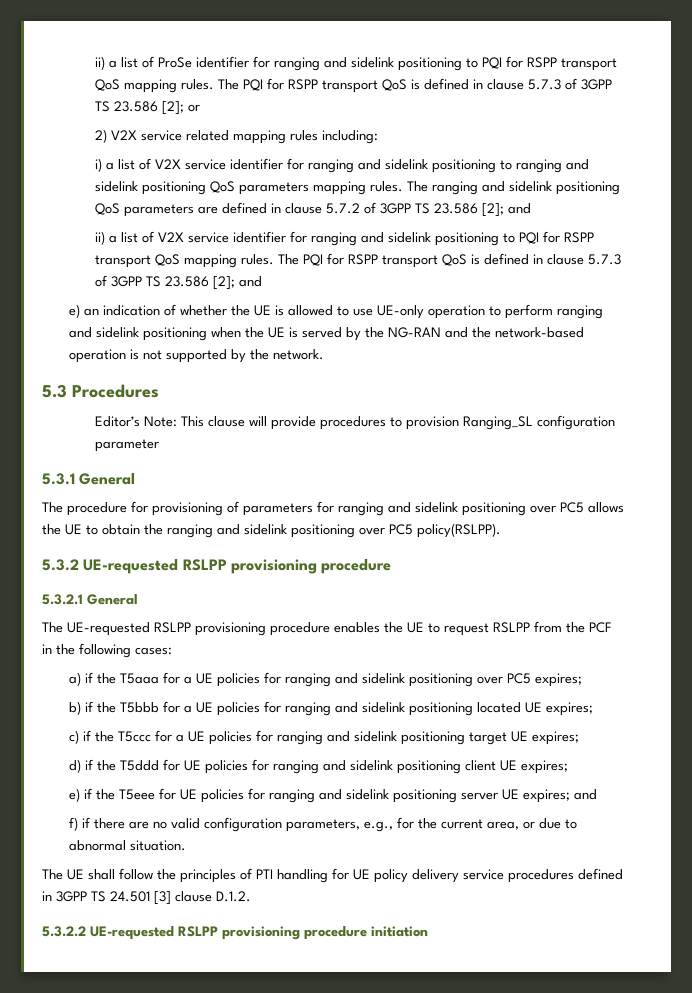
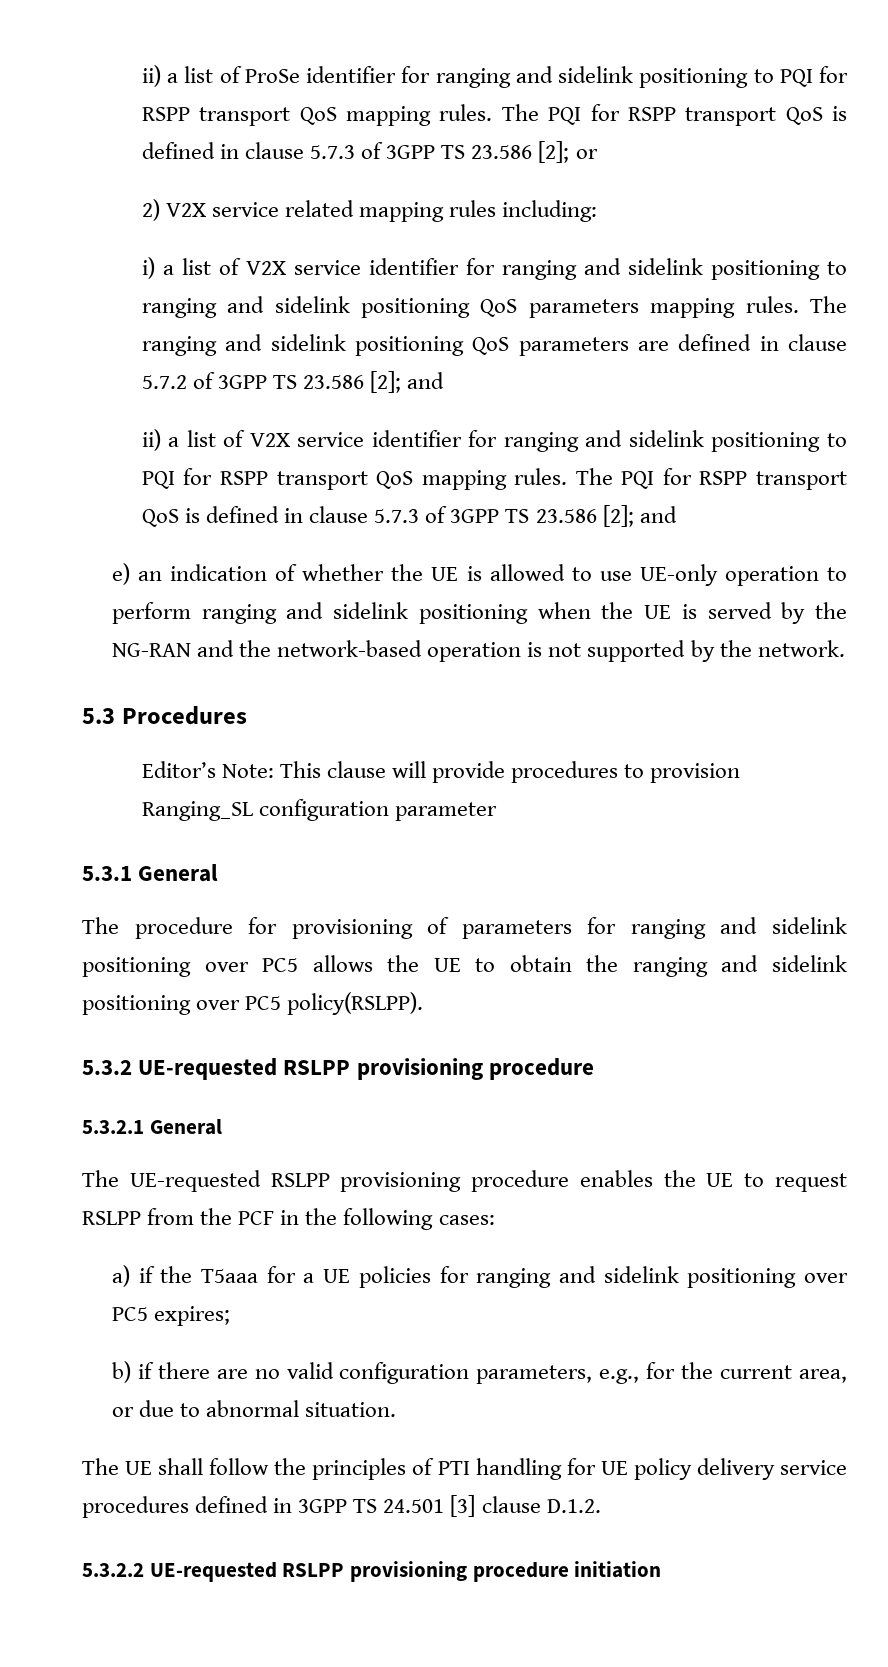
- b) if the T5bbb for a UE policies for ranging and sidelink positioning located UE expires;
- c) if the T5ccc for a UE policies for ranging and sidelink positioning target UE expires;
- d) if the T5ddd for UE policies for ranging and sidelink positioning client UE expires;
- e) if the T5eee for UE policies for ranging and sidelink positioning server UE expires; and
- f) if there are no valid configuration parameters, e.g., for the current area, or due to abnormal situation.
+ b) if there are no valid configuration parameters, e.g., for the current area, or due to abnormal situation.

